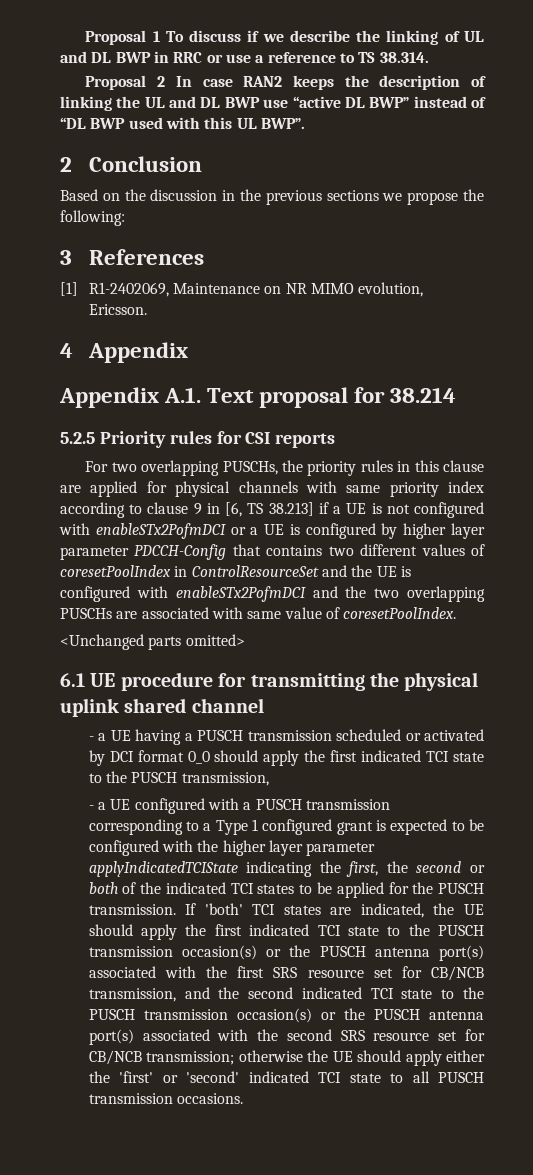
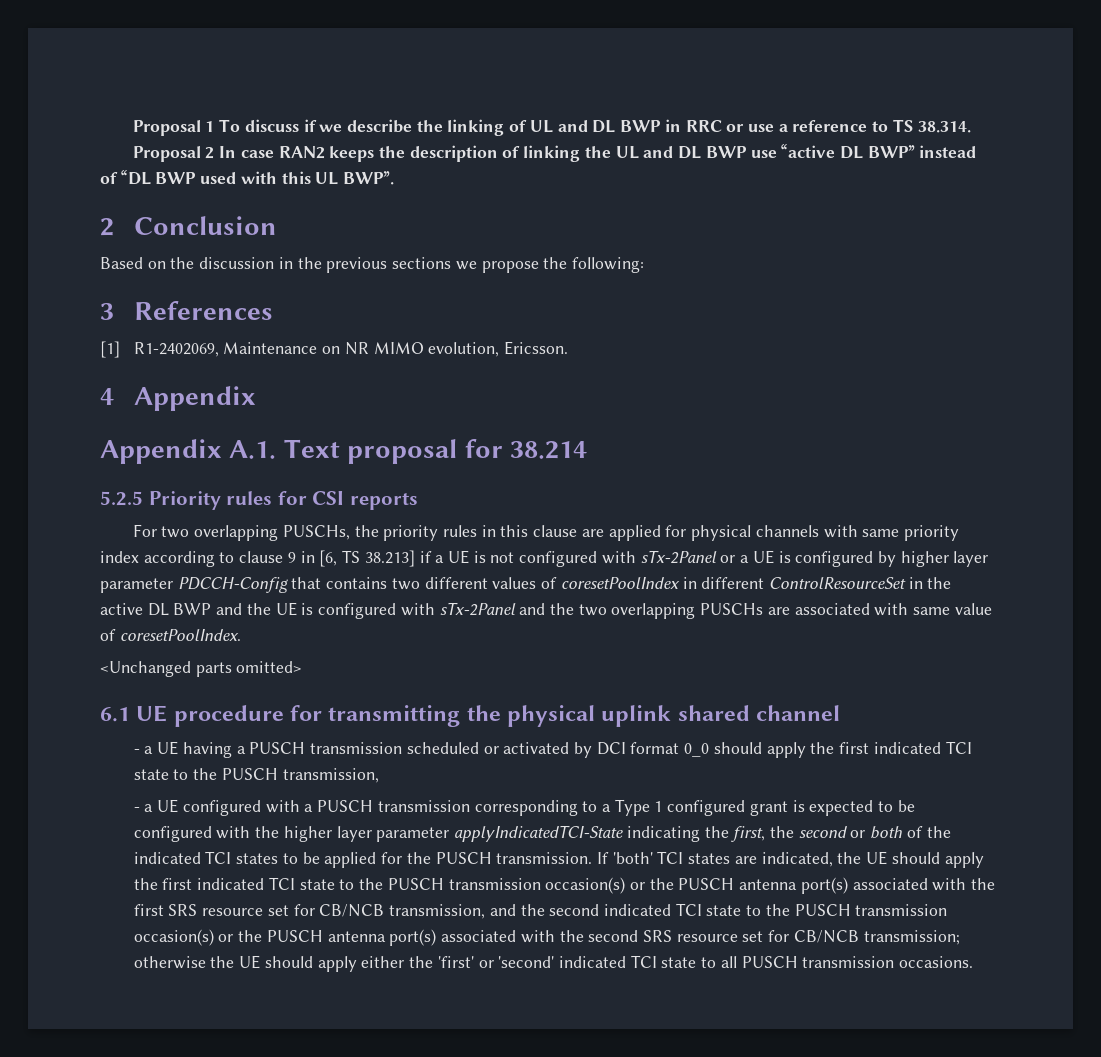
- For two overlapping PUSCHs, the priority rules in this clause are applied for physical channels with same priority index according to clause 9 in [6, TS 38.213] if a UE is not configured with enableSTx2PofmDCI or a UE is configured by higher layer parameter PDCCH-Config that contains two different values of coresetPoolIndex in ControlResourceSet and the UE is configured with enableSTx2PofmDCI and the two overlapping PUSCHs are associated with same value of coresetPoolIndex.
+ For two overlapping PUSCHs, the priority rules in this clause are applied for physical channels with same priority index according to clause 9 in [6, TS 38.213] if a UE is not configured with sTx-2Panel or a UE is configured by higher layer parameter PDCCH-Config that contains two different values of coresetPoolIndex in different ControlResourceSet in the active DL BWP and the UE is configured with sTx-2Panel and the two overlapping PUSCHs are associated with same value of coresetPoolIndex.
- - a UE configured with a PUSCH transmission corresponding to a Type 1 configured grant is expected to be configured with the higher layer parameter applyIndicatedTCIState indicating the first, the second or both of the indicated TCI states to be applied for the PUSCH transmission.
+ - a UE configured with a PUSCH transmission corresponding to a Type 1 configured grant is expected to be configured with the higher layer parameter applyIndicatedTCI-State indicating the first, the second or both of the indicated TCI states to be applied for the PUSCH transmission.

